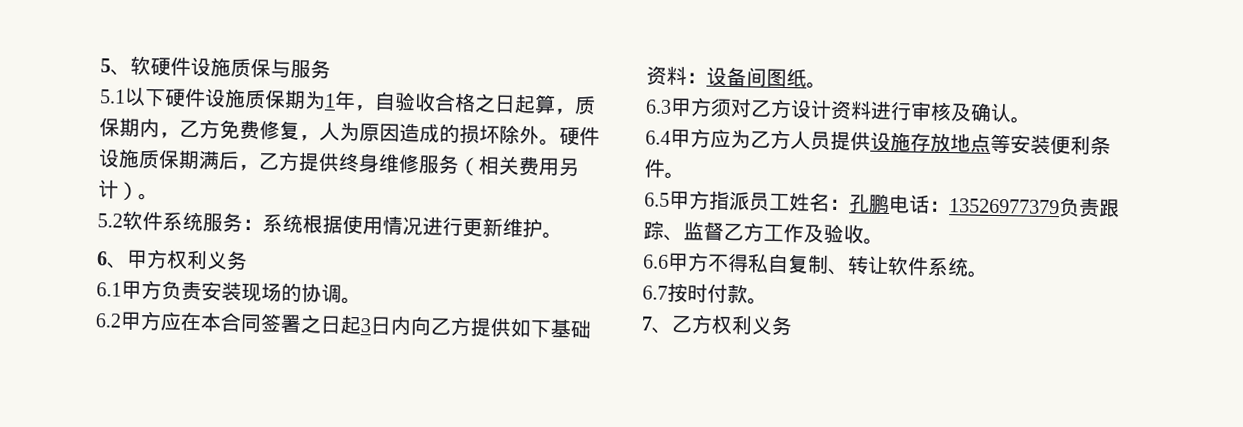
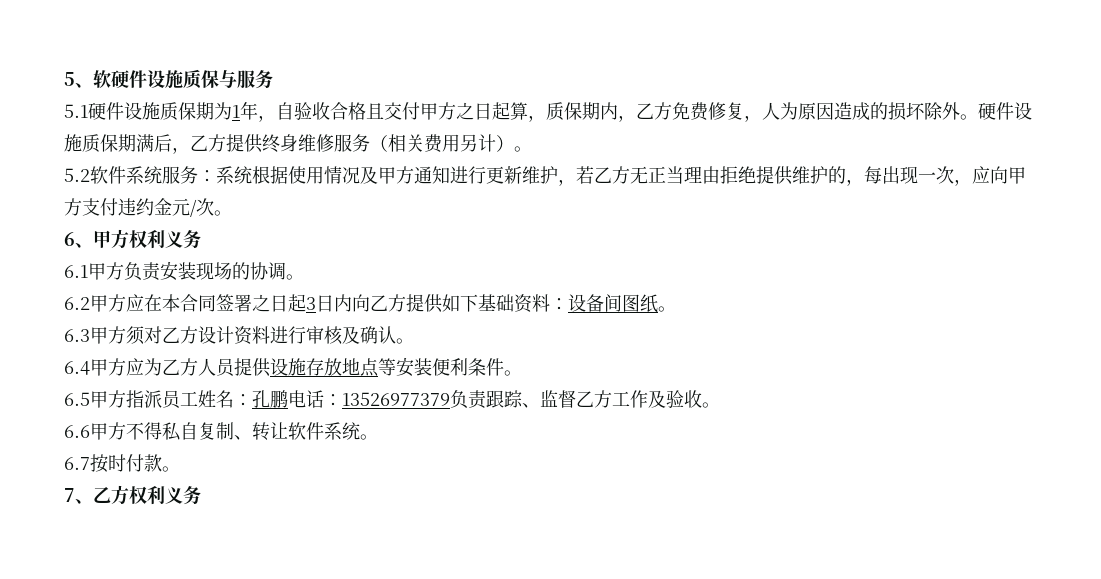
- 5.1以下硬件设施质保期为1年，自验收合格之日起算，质保期内，乙方免费修复，人为原因造成的损坏除外。
+ 5.1硬件设施质保期为1年，自验收合格且交付甲方之日起算，质保期内，乙方免费修复，人为原因造成的损坏除外。
- 5.2软件系统服务：系统根据使用情况进行更新维护。
+ 5.2软件系统服务：系统根据使用情况及甲方通知进行更新维护，若乙方无正当理由拒绝提供维护的，每出现一次，应向甲方支付违约金元/次。

